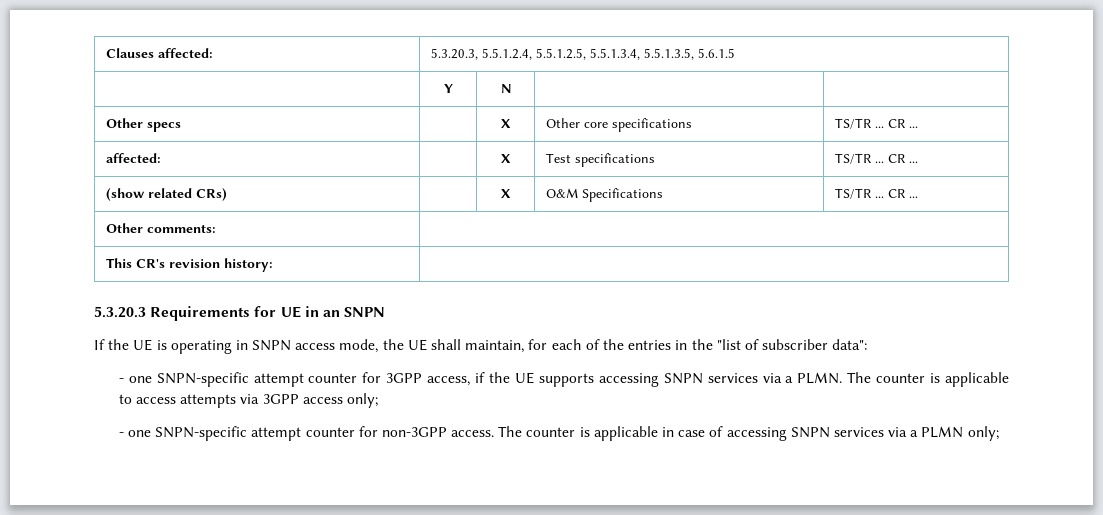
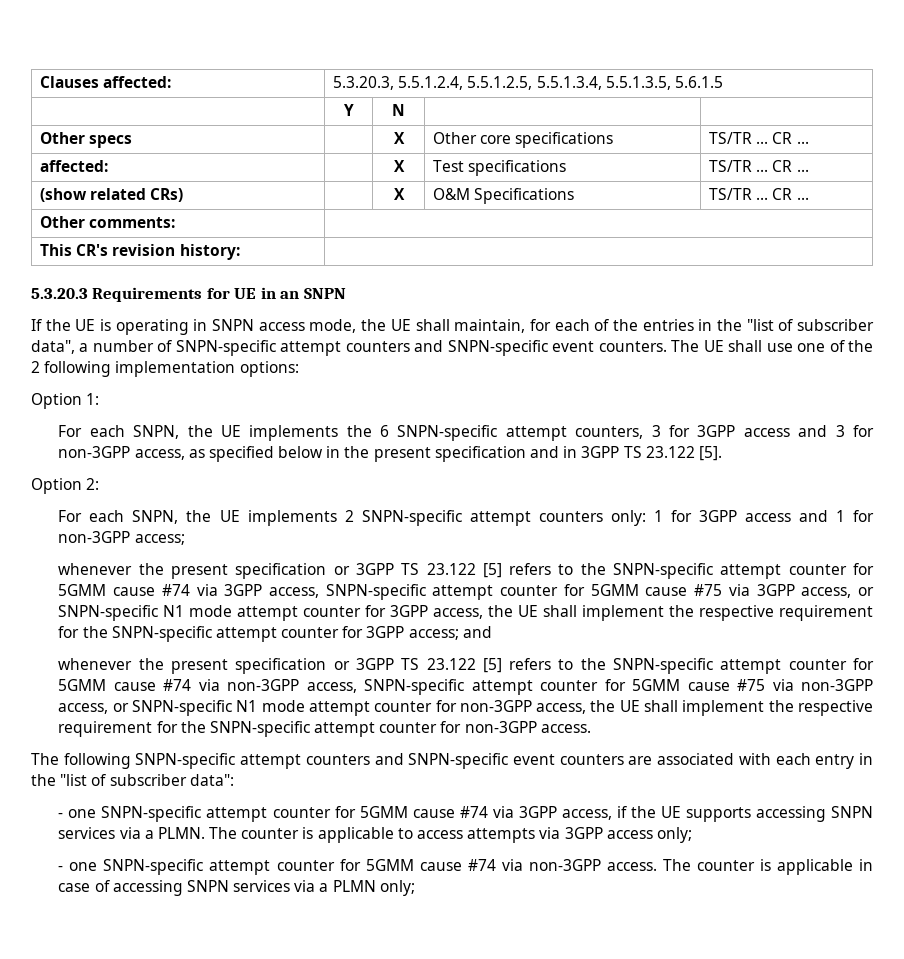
- If the UE is operating in SNPN access mode, the UE shall maintain, for each of the entries in the "list of subscriber data":
+ If the UE is operating in SNPN access mode, the UE shall maintain, for each of the entries in the "list of subscriber data", a number of SNPN-specific attempt counters and SNPN-specific event counters. The UE shall use one of the 2 following implementation options:
+ Option 1:
+ For each SNPN, the UE implements the 6 SNPN-specific attempt counters, 3 for 3GPP access and 3 for non-3GPP access, as specified below in the present specification and in 3GPP TS 23.122 [5].
+ Option 2:
+ For each SNPN, the UE implements 2 SNPN-specific attempt counters only: 1 for 3GPP access and 1 for non-3GPP access;
+ whenever the present specification or 3GPP TS 23.122 [5] refers to the SNPN-specific attempt counter for 5GMM cause #74 via 3GPP access, SNPN-specific attempt counter for 5GMM cause #75 via 3GPP access, or SNPN-specific N1 mode attempt counter for 3GPP access, the UE shall implement the respective requirement for the SNPN-specific attempt counter for 3GPP access; and
+ whenever the present specification or 3GPP TS 23.122 [5] refers to the SNPN-specific attempt counter for 5GMM cause #74 via non-3GPP access, SNPN-specific attempt counter for 5GMM cause #75 via non-3GPP access, or SNPN-specific N1 mode attempt counter for non-3GPP access, the UE shall implement the respective requirement for the SNPN-specific attempt counter for non-3GPP access.
+ The following SNPN-specific attempt counters and SNPN-specific event counters are associated with each entry in the "list of subscriber data":
- - one SNPN-specific attempt counter for 3GPP access, if the UE supports accessing SNPN services via a PLMN.
+ - one SNPN-specific attempt counter for 5GMM cause #74 via 3GPP access, if the UE supports accessing SNPN services via a PLMN.
- - one SNPN-specific attempt counter for non-3GPP access.
+ - one SNPN-specific attempt counter for 5GMM cause #74 via non-3GPP access.

